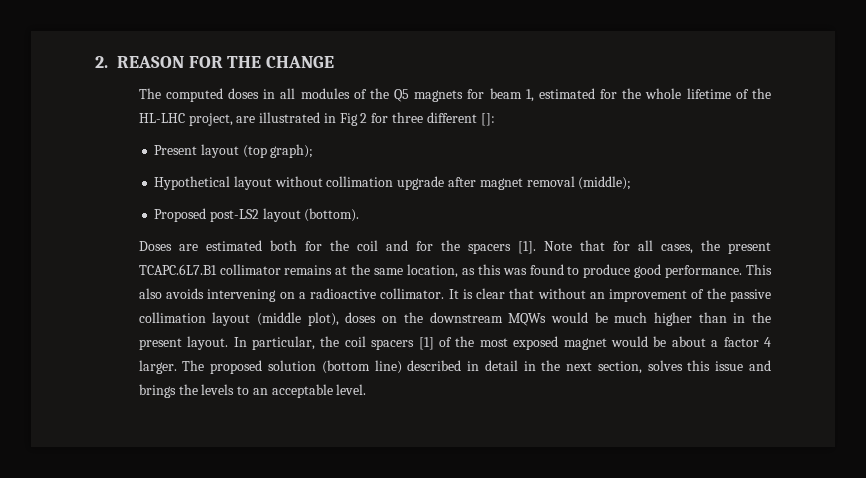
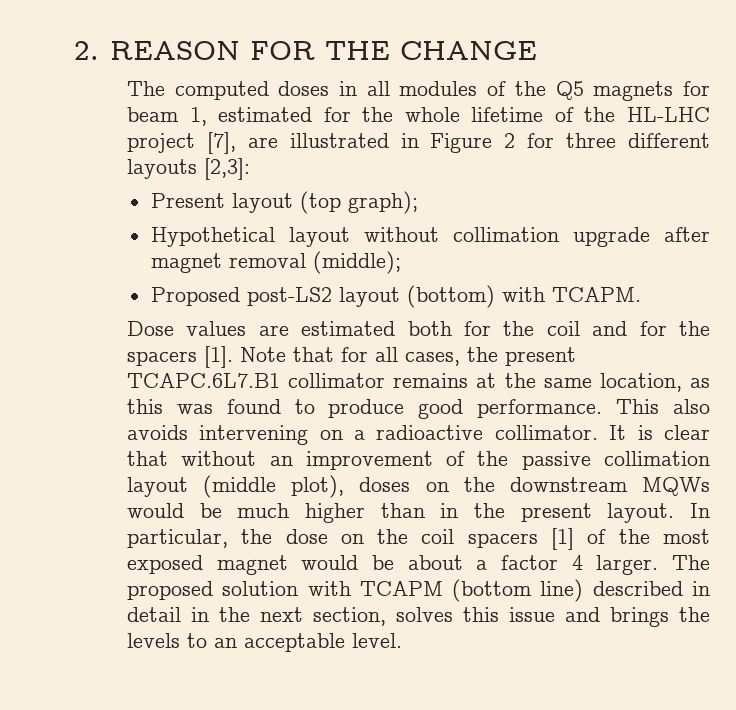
- The computed doses in all modules of the Q5 magnets for beam 1, estimated for the whole lifetime of the HL-LHC project, are illustrated in Fig 2 for three different []:
+ The computed doses in all modules of the Q5 magnets for beam 1, estimated for the whole lifetime of the HL-LHC project [7], are illustrated in Figure 2 for three different layouts [2,3]:
- Proposed post-LS2 layout (bottom).
- Doses are estimated both for the coil and for the spacers [1].
+ Proposed post-LS2 layout (bottom) with TCAPM.
+ Dose values are estimated both for the coil and for the spacers [1].
- In particular, the coil spacers [1] of the most exposed magnet would be about a factor 4 larger.
+ In particular, the dose on the coil spacers [1] of the most exposed magnet would be about a factor 4 larger.
- The proposed solution (bottom line) described in detail in the next section, solves this issue and brings the levels to an acceptable level.
+ The proposed solution with TCAPM (bottom line) described in detail in the next section, solves this issue and brings the levels to an acceptable level.

